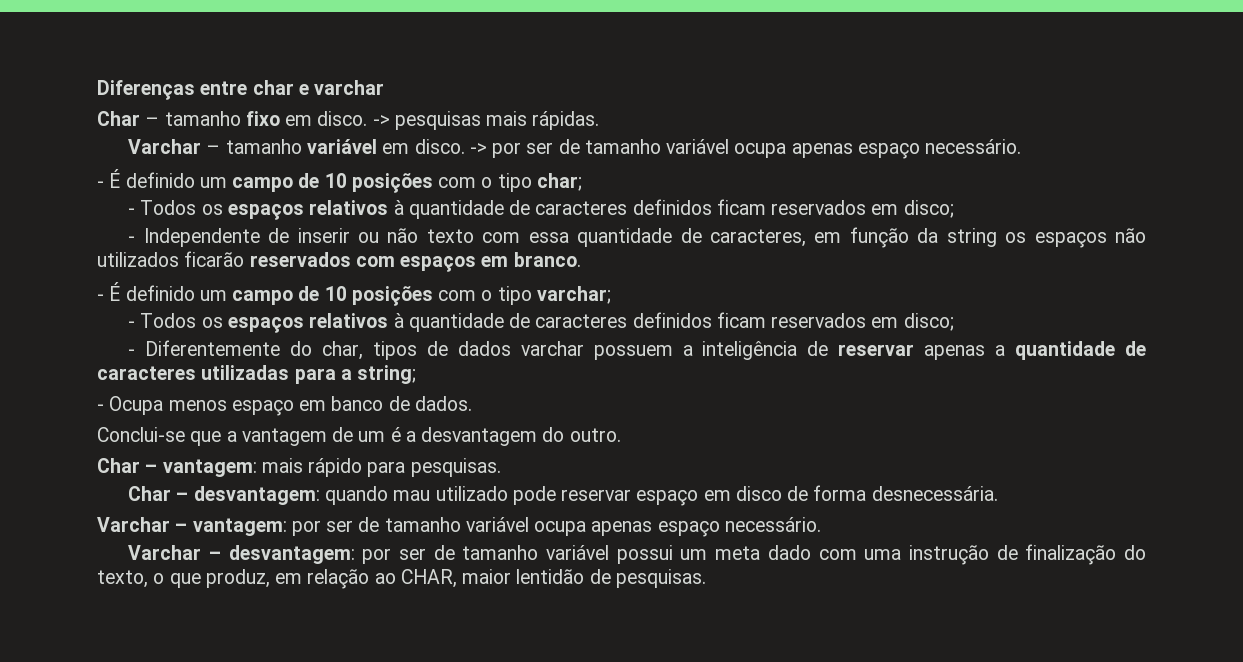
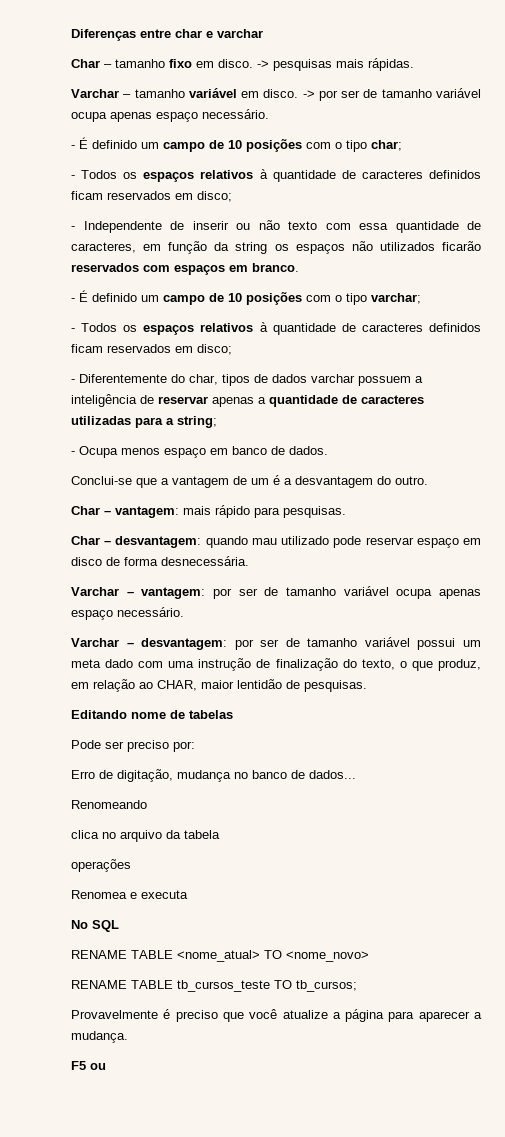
+ Editando nome de tabelas
+ Pode ser preciso por:
+ Erro de digitação, mudança no banco de dados...
+ Renomeando
+ clica no arquivo da tabela
+ operações
+ Renomea e executa
+ No SQL
+ RENAME TABLE <nome_atual> TO <nome_novo>
+ RENAME TABLE tb_cursos_teste TO tb_cursos;
+ Provavelmente é preciso que você atualize a página para aparecer a mudança.
+ F5 ou

